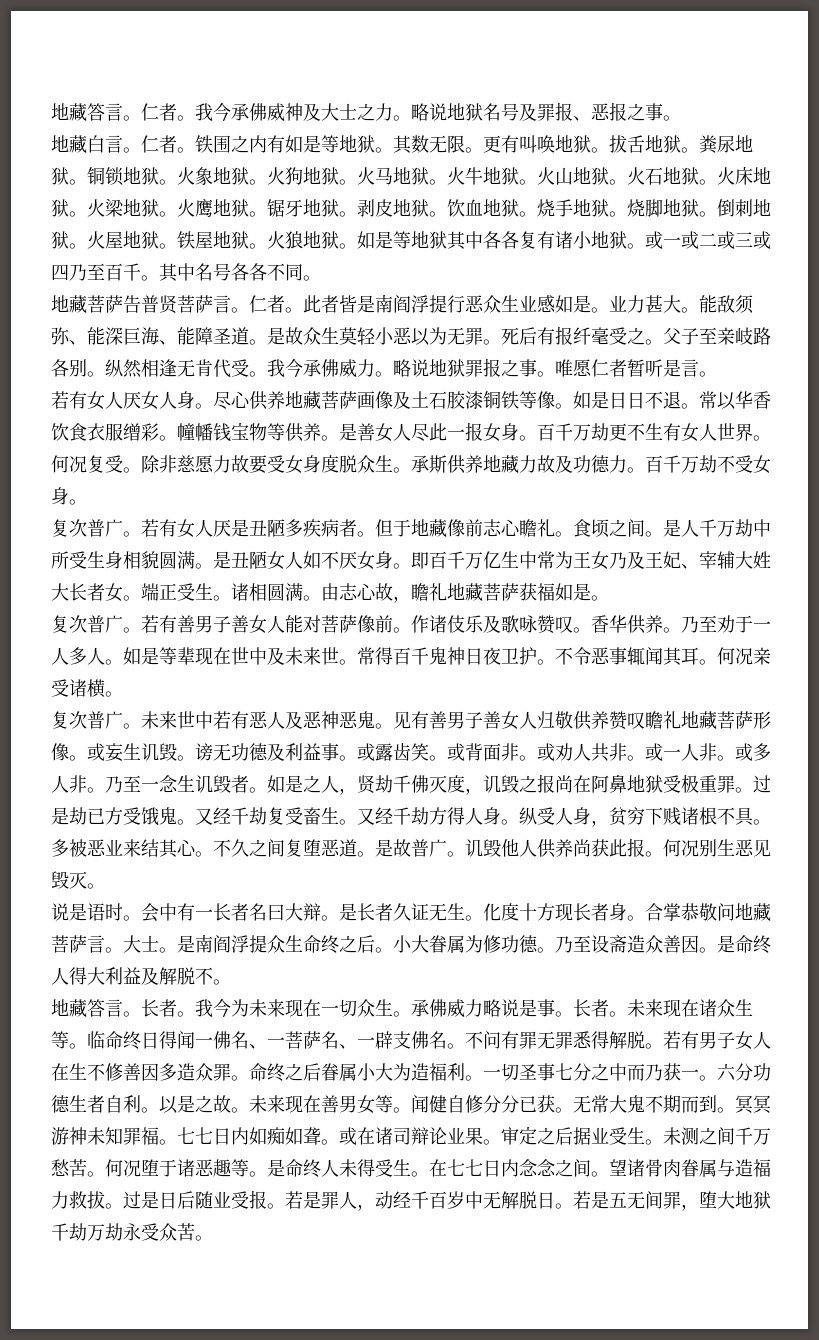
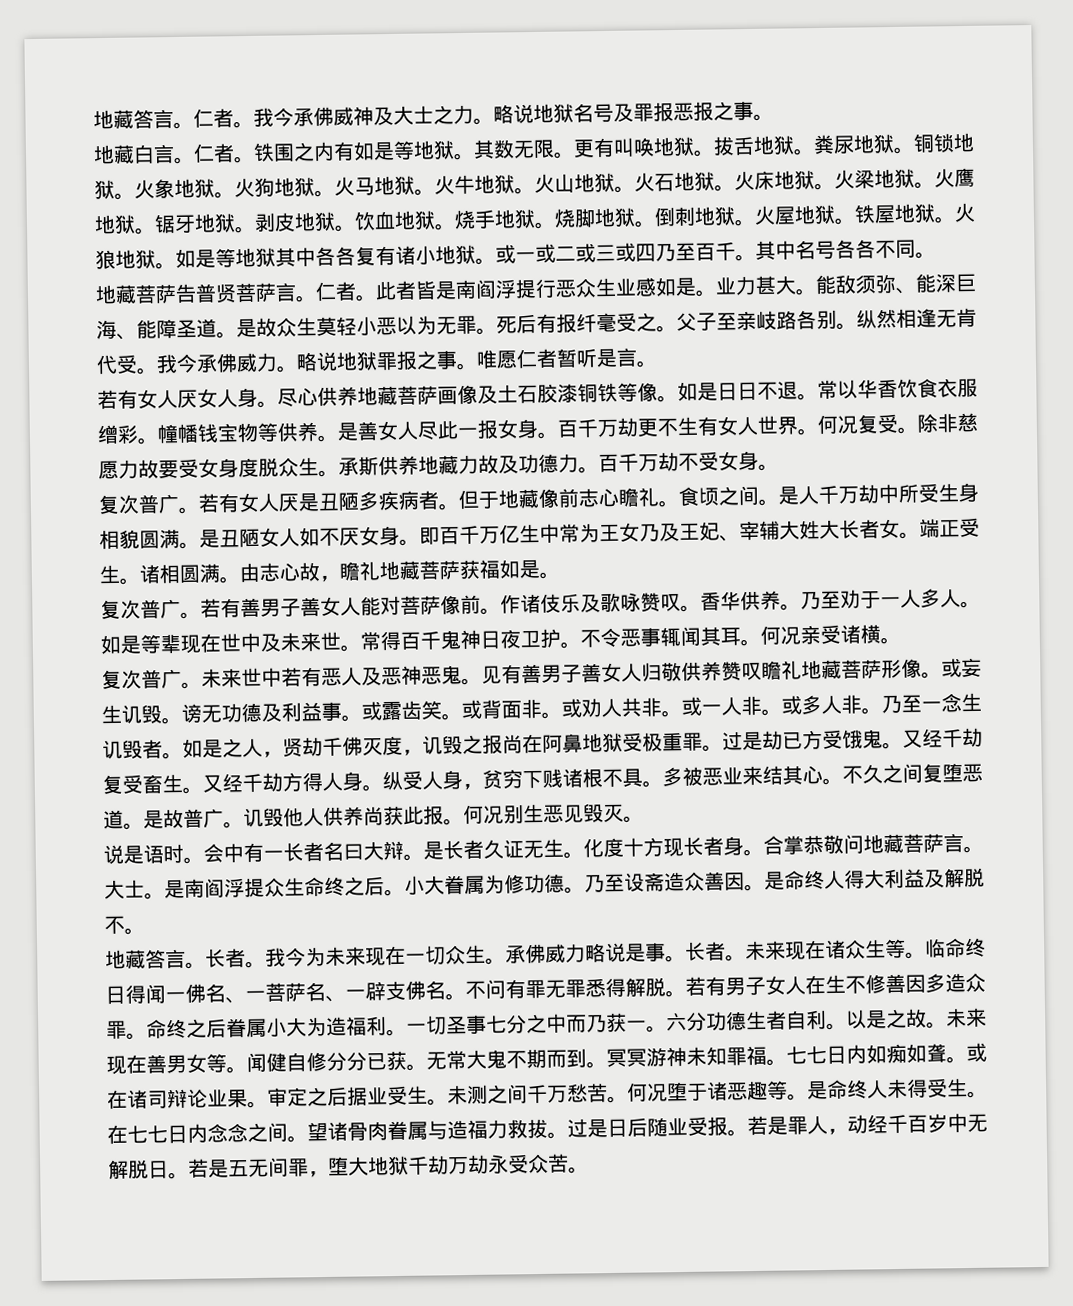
- 略说地狱名号及罪报、恶报之事。
+ 略说地狱名号及罪报恶报之事。

